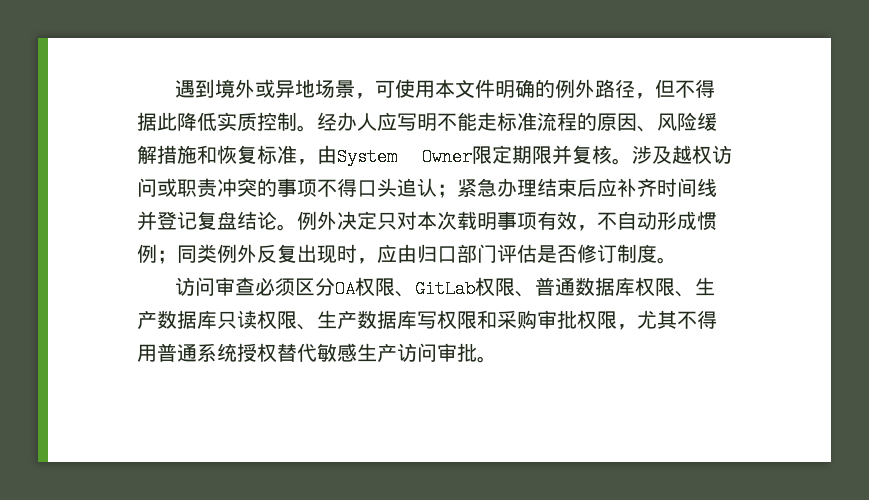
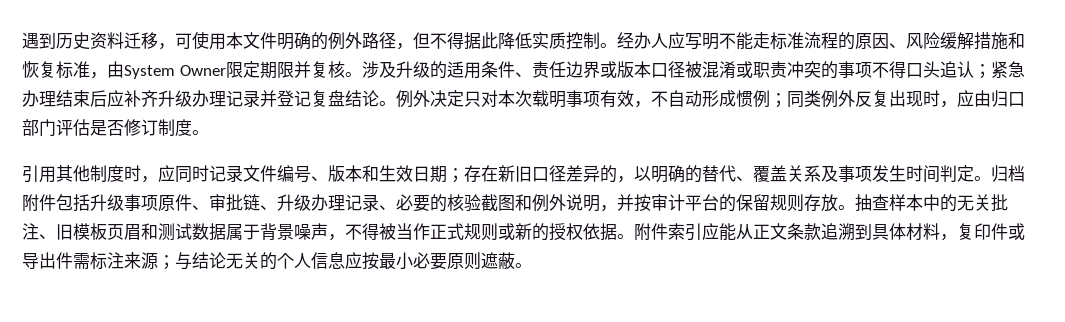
- 遇到境外或异地场景，可使用本文件明确的例外路径，但不得据此降低实质控制。
+ 遇到历史资料迁移，可使用本文件明确的例外路径，但不得据此降低实质控制。
- 涉及越权访问或职责冲突的事项不得口头追认；紧急办理结束后应补齐时间线并登记复盘结论。
+ 涉及升级的适用条件、责任边界或版本口径被混淆或职责冲突的事项不得口头追认；紧急办理结束后应补齐升级办理记录并登记复盘结论。
- 访问审查必须区分OA权限、GitLab权限、普通数据库权限、生产数据库只读权限、生产数据库写权限和采购审批权限，尤其不得用普通系统授权替代敏感生产访问审批。
+ 引用其他制度时，应同时记录文件编号、版本和生效日期；存在新旧口径差异的，以明确的替代、覆盖关系及事项发生时间判定。归档附件包括升级事项原件、审批链、升级办理记录、必要的核验截图和例外说明，并按审计平台的保留规则存放。抽查样本中的无关批注、旧模板页眉和测试数据属于背景噪声，不得被当作正式规则或新的授权依据。附件索引应能从正文条款追溯到具体材料，复印件或导出件需标注来源；与结论无关的个人信息应按最小必要原则遮蔽。

